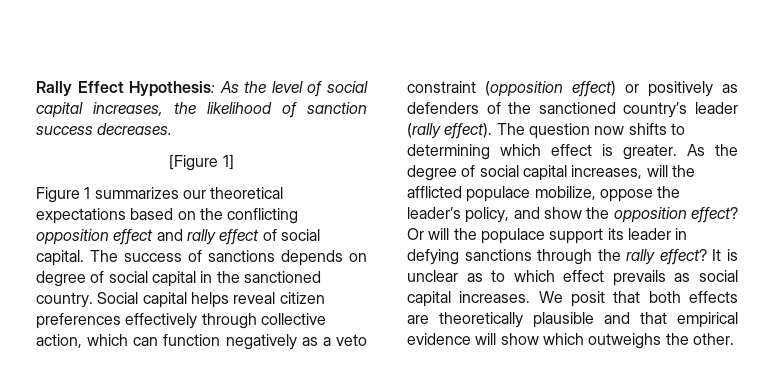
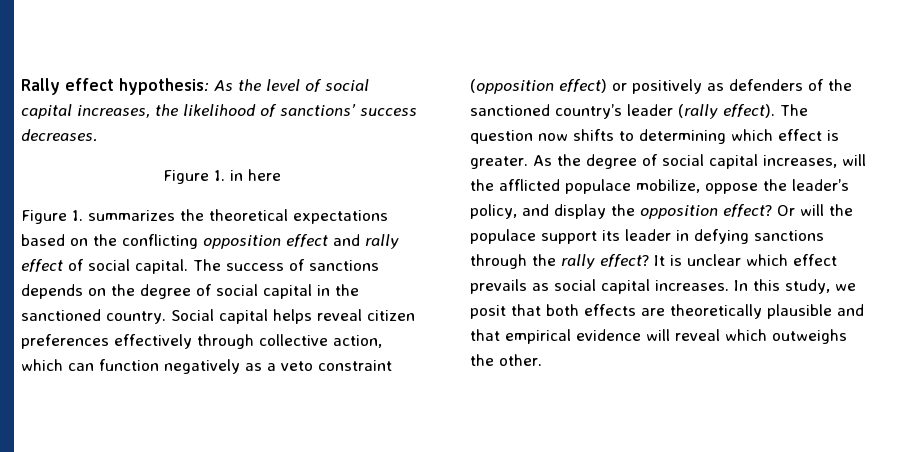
- Rally Effect Hypothesis: As the level of social capital increases, the likelihood of sanction success decreases.
+ Rally effect hypothesis: As the level of social capital increases, the likelihood of sanctions’ success decreases.
- [Figure 1]
- Figure 1 summarizes our theoretical expectations based on the conflicting opposition effect and rally effect of social capital.
+ Figure 1. in here
+ Figure 1. summarizes the theoretical expectations based on the conflicting opposition effect and rally effect of social capital.
- The success of sanctions depends on degree of social capital in the sanctioned country.
+ The success of sanctions depends on the degree of social capital in the sanctioned country.
- As the degree of social capital increases, will the afflicted populace mobilize, oppose the leader’s policy, and show the opposition effect?
+ As the degree of social capital increases, will the afflicted populace mobilize, oppose the leader’s policy, and display the opposition effect?
- It is unclear as to which effect prevails as social capital increases.
+ It is unclear which effect prevails as social capital increases.
- We posit that both effects are theoretically plausible and that empirical evidence will show which outweighs the other.
+ In this study, we posit that both effects are theoretically plausible and that empirical evidence will reveal which outweighs the other.

